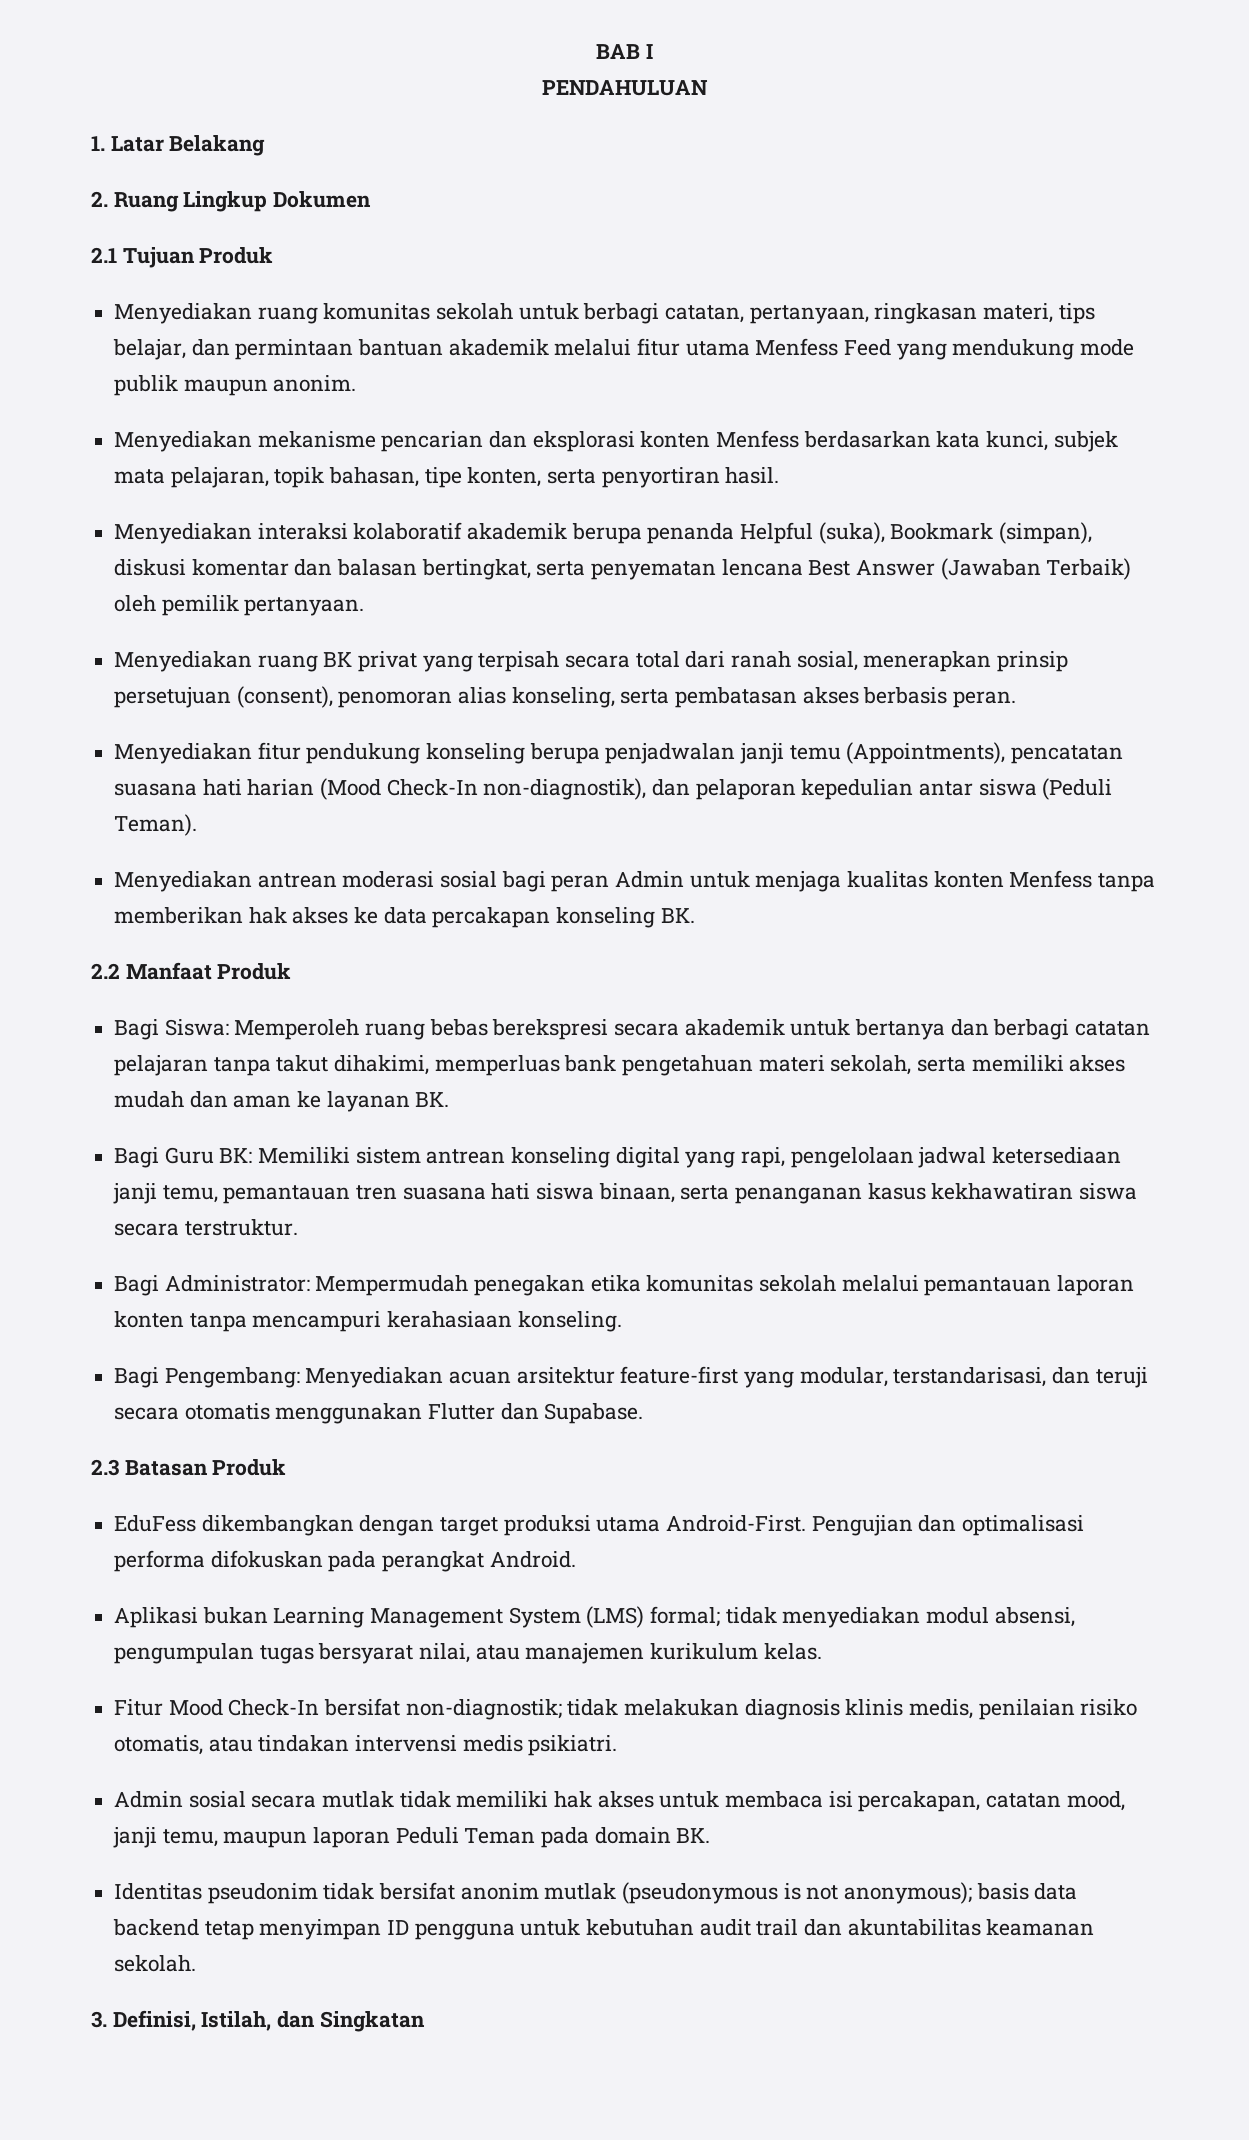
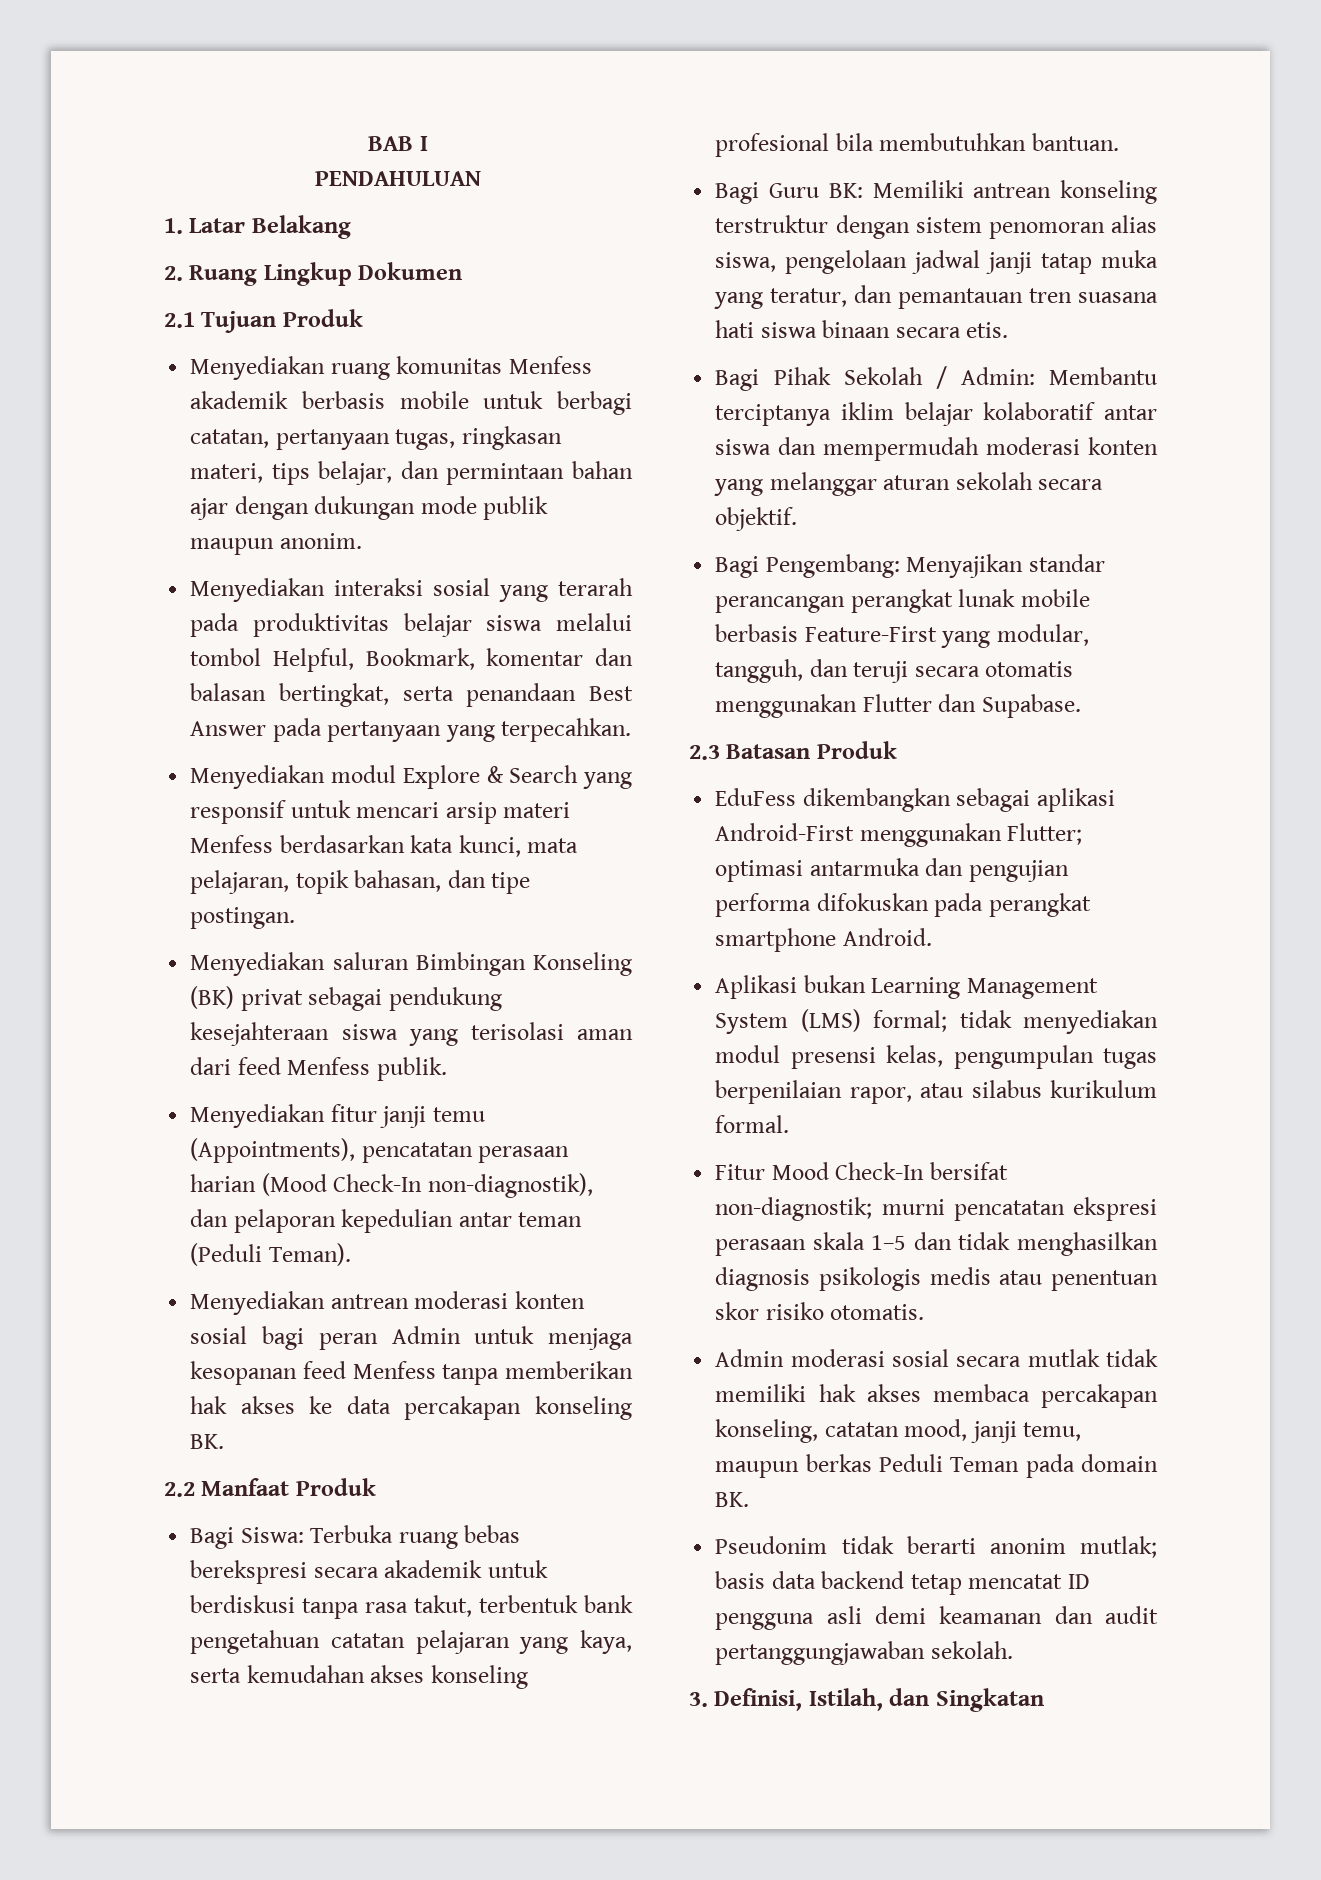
- Menyediakan ruang komunitas sekolah untuk berbagi catatan, pertanyaan, ringkasan materi, tips belajar, dan permintaan bantuan akademik melalui fitur utama Menfess Feed yang mendukung mode publik maupun anonim.
- Menyediakan mekanisme pencarian dan eksplorasi konten Menfess berdasarkan kata kunci, subjek mata pelajaran, topik bahasan, tipe konten, serta penyortiran hasil.
- Menyediakan interaksi kolaboratif akademik berupa penanda Helpful (suka), Bookmark (simpan), diskusi komentar dan balasan bertingkat, serta penyematan lencana Best Answer (Jawaban Terbaik) oleh pemilik pertanyaan.
- Menyediakan ruang BK privat yang terpisah secara total dari ranah sosial, menerapkan prinsip persetujuan (consent), penomoran alias konseling, serta pembatasan akses berbasis peran.
- Menyediakan fitur pendukung konseling berupa penjadwalan janji temu (Appointments), pencatatan suasana hati harian (Mood Check-In non-diagnostik), dan pelaporan kepedulian antar siswa (Peduli Teman).
+ Menyediakan ruang komunitas Menfess akademik berbasis mobile untuk berbagi catatan, pertanyaan tugas, ringkasan materi, tips belajar, dan permintaan bahan ajar dengan dukungan mode publik maupun anonim.
+ Menyediakan interaksi sosial yang terarah pada produktivitas belajar siswa melalui tombol Helpful, Bookmark, komentar dan balasan bertingkat, serta penandaan Best Answer pada pertanyaan yang terpecahkan.
+ Menyediakan modul Explore & Search yang responsif untuk mencari arsip materi Menfess berdasarkan kata kunci, mata pelajaran, topik bahasan, dan tipe postingan.
+ Menyediakan saluran Bimbingan Konseling (BK) privat sebagai pendukung kesejahteraan siswa yang terisolasi aman dari feed Menfess publik.
+ Menyediakan fitur janji temu (Appointments), pencatatan perasaan harian (Mood Check-In non-diagnostik), dan pelaporan kepedulian antar teman (Peduli Teman).
- Menyediakan antrean moderasi sosial bagi peran Admin untuk menjaga kualitas konten Menfess tanpa memberikan hak akses ke data percakapan konseling BK.
+ Menyediakan antrean moderasi konten sosial bagi peran Admin untuk menjaga kesopanan feed Menfess tanpa memberikan hak akses ke data percakapan konseling BK.
- Bagi Siswa: Memperoleh ruang bebas berekspresi secara akademik untuk bertanya dan berbagi catatan pelajaran tanpa takut dihakimi, memperluas bank pengetahuan materi sekolah, serta memiliki akses mudah dan aman ke layanan BK.
+ Bagi Siswa: Terbuka ruang bebas berekspresi secara akademik untuk berdiskusi tanpa rasa takut, terbentuk bank pengetahuan catatan pelajaran yang kaya, serta kemudahan akses konseling profesional bila membutuhkan bantuan.
- Bagi Guru BK: Memiliki sistem antrean konseling digital yang rapi, pengelolaan jadwal ketersediaan janji temu, pemantauan tren suasana hati siswa binaan, serta penanganan kasus kekhawatiran siswa secara terstruktur.
- Bagi Administrator: Mempermudah penegakan etika komunitas sekolah melalui pemantauan laporan konten tanpa mencampuri kerahasiaan konseling.
- Bagi Pengembang: Menyediakan acuan arsitektur feature-first yang modular, terstandarisasi, dan teruji secara otomatis menggunakan Flutter dan Supabase.
+ Bagi Guru BK: Memiliki antrean konseling terstruktur dengan sistem penomoran alias siswa, pengelolaan jadwal janji tatap muka yang teratur, dan pemantauan tren suasana hati siswa binaan secara etis.
+ Bagi Pihak Sekolah / Admin: Membantu terciptanya iklim belajar kolaboratif antar siswa dan mempermudah moderasi konten yang melanggar aturan sekolah secara objektif.
+ Bagi Pengembang: Menyajikan standar perancangan perangkat lunak mobile berbasis Feature-First yang modular, tangguh, dan teruji secara otomatis menggunakan Flutter dan Supabase.
- EduFess dikembangkan dengan target produksi utama Android-First. Pengujian dan optimalisasi performa difokuskan pada perangkat Android.
+ EduFess dikembangkan sebagai aplikasi Android-First menggunakan Flutter; optimasi antarmuka dan pengujian performa difokuskan pada perangkat smartphone Android.
- Aplikasi bukan Learning Management System (LMS) formal; tidak menyediakan modul absensi, pengumpulan tugas bersyarat nilai, atau manajemen kurikulum kelas.
+ Aplikasi bukan Learning Management System (LMS) formal; tidak menyediakan modul presensi kelas, pengumpulan tugas berpenilaian rapor, atau silabus kurikulum formal.
- Fitur Mood Check-In bersifat non-diagnostik; tidak melakukan diagnosis klinis medis, penilaian risiko otomatis, atau tindakan intervensi medis psikiatri.
- Admin sosial secara mutlak tidak memiliki hak akses untuk membaca isi percakapan, catatan mood, janji temu, maupun laporan Peduli Teman pada domain BK.
+ Fitur Mood Check-In bersifat non-diagnostik; murni pencatatan ekspresi perasaan skala 1–5 dan tidak menghasilkan diagnosis psikologis medis atau penentuan skor risiko otomatis.
+ Admin moderasi sosial secara mutlak tidak memiliki hak akses membaca percakapan konseling, catatan mood, janji temu, maupun berkas Peduli Teman pada domain BK.
- Identitas pseudonim tidak bersifat anonim mutlak (pseudonymous is not anonymous); basis data backend tetap menyimpan ID pengguna untuk kebutuhan audit trail dan akuntabilitas keamanan sekolah.
+ Pseudonim tidak berarti anonim mutlak; basis data backend tetap mencatat ID pengguna asli demi keamanan dan audit pertanggungjawaban sekolah.

